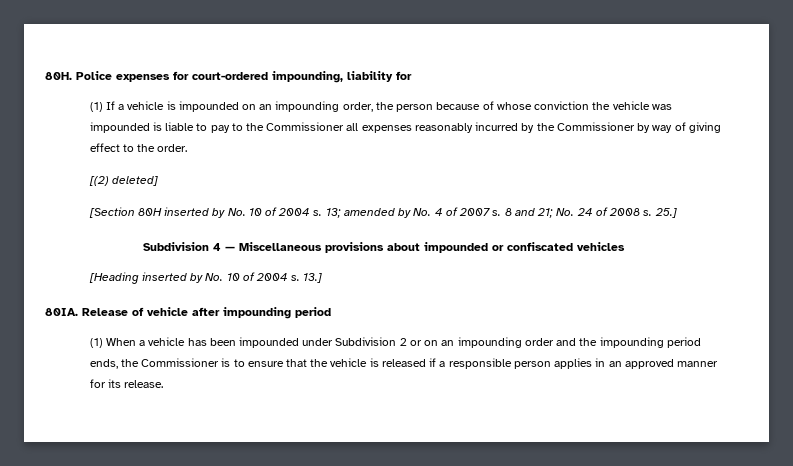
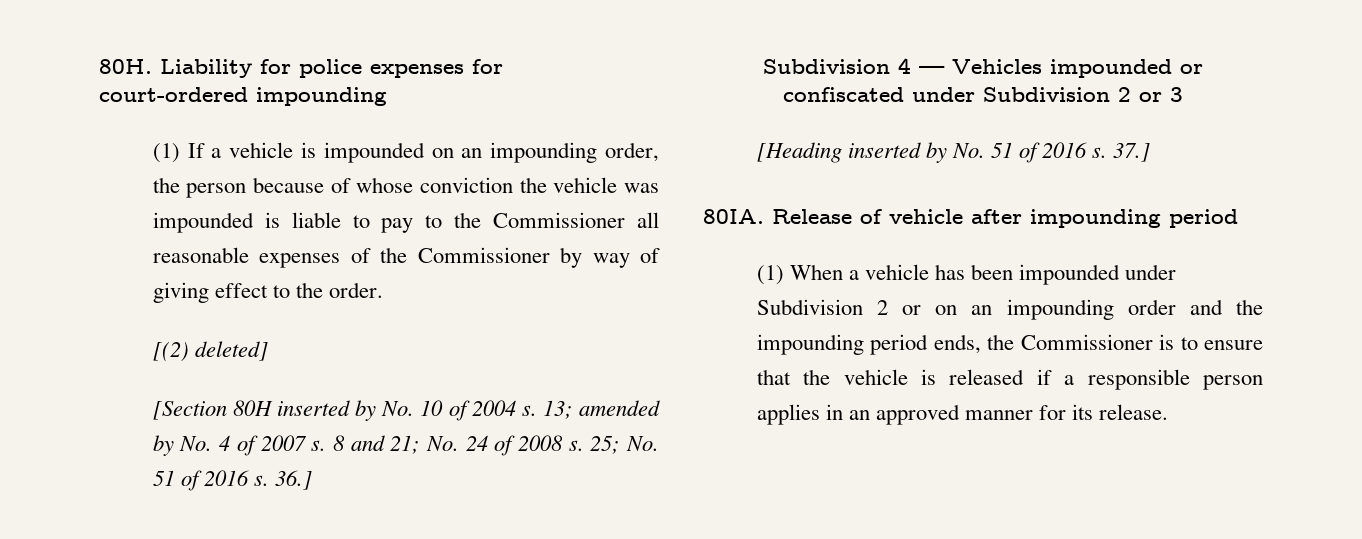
- Police expenses for court-ordered impounding, liability for
+ Liability for police expenses for court-ordered impounding
- (1) If a vehicle is impounded on an impounding order, the person because of whose conviction the vehicle was impounded is liable to pay to the Commissioner all expenses reasonably incurred by the Commissioner by way of giving effect to the order.
+ (1) If a vehicle is impounded on an impounding order, the person because of whose conviction the vehicle was impounded is liable to pay to the Commissioner all reasonable expenses of the Commissioner by way of giving effect to the order.
- 25.]
- Subdivision 4 — Miscellaneous provisions about impounded or confiscated vehicles
+ 25; No. 51 of 2016 s. 36.]
+ Subdivision 4 — Vehicles impounded or confiscated under Subdivision 2 or 3
- [Heading inserted by No. 10 of 2004 s. 13.]
+ [Heading inserted by No. 51 of 2016 s. 37.]

